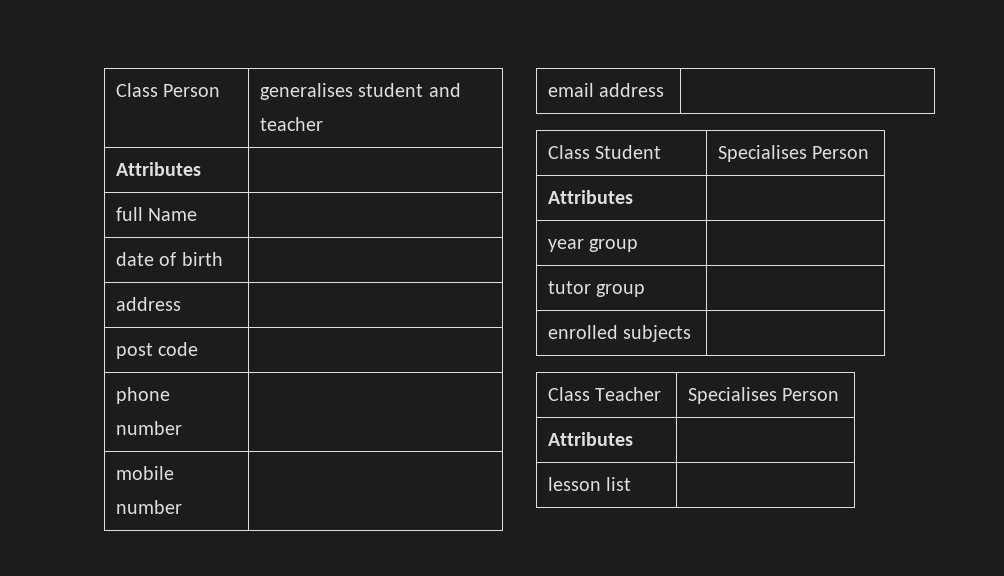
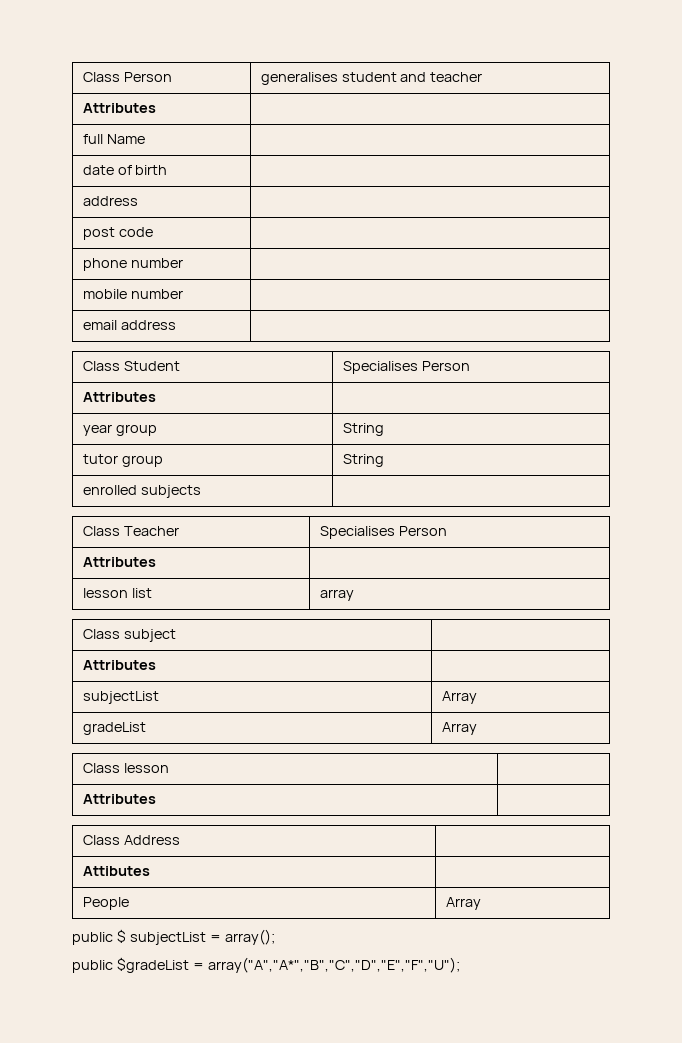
- year group |
+ year group | String
- tutor group |
+ tutor group | String
- lesson list |
+ lesson list | array
+ Class subject |
+ Attributes |
+ subjectList | Array
+ gradeList | Array
+ Class lesson |
+ Attributes |
+ Class Address |
+ Attibutes |
+ People | Array
+ public $ subjectList = array();
+ public $gradeList = array("A","A*","B","C","D","E","F","U");

